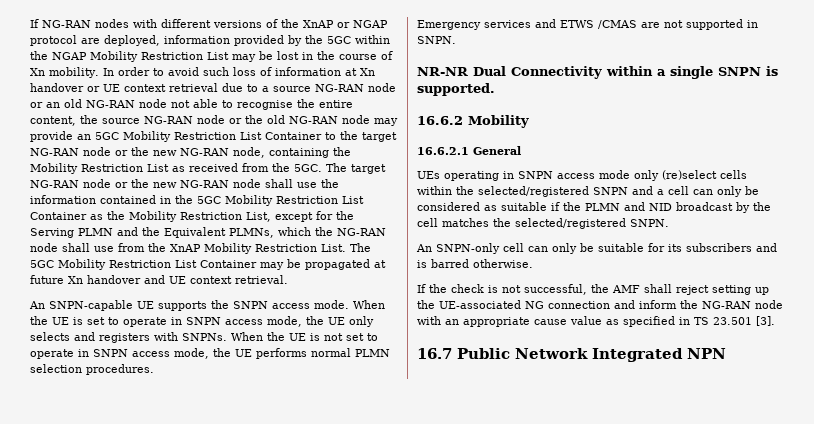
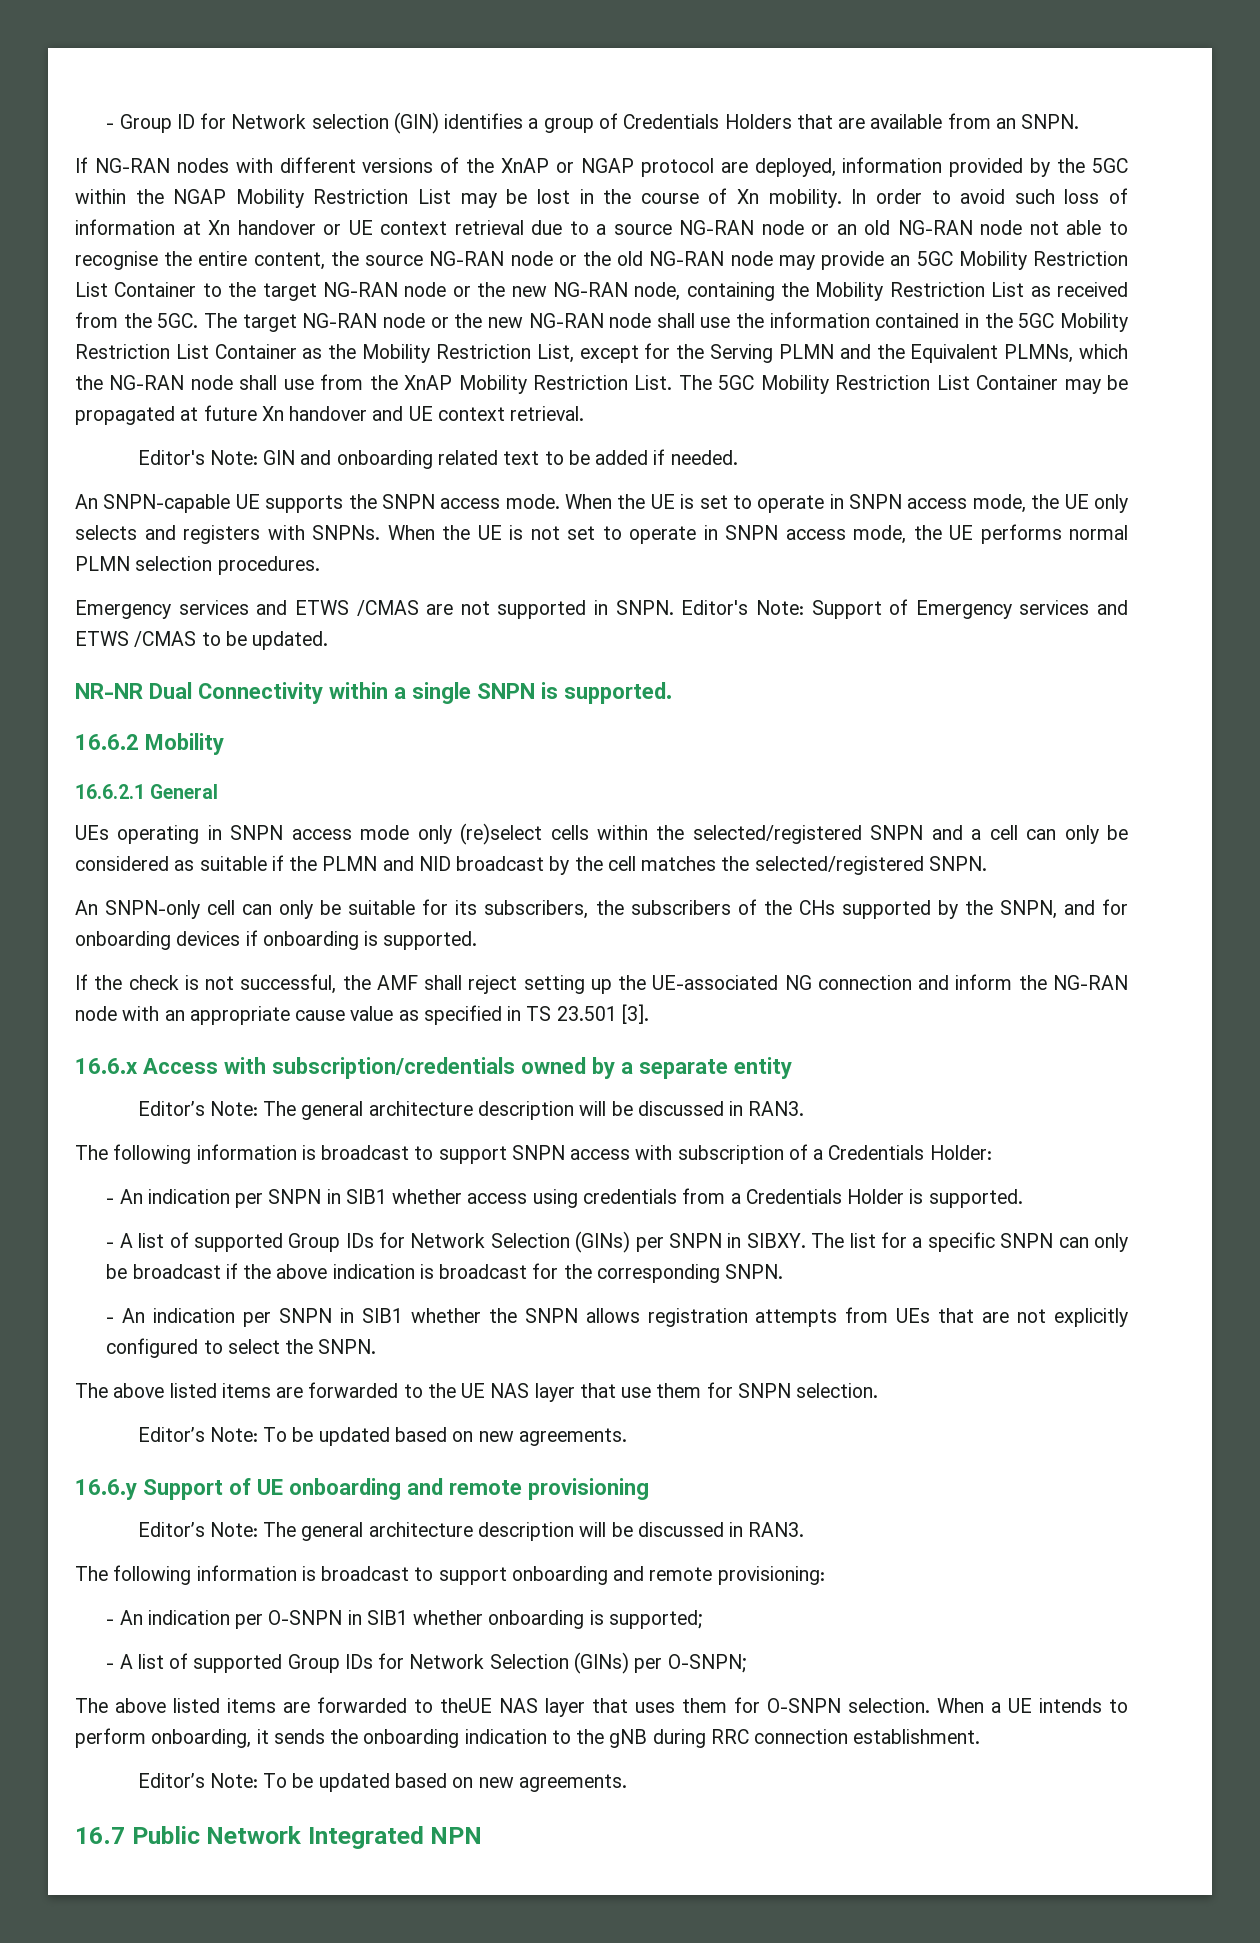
+ - Group ID for Network selection (GIN) identifies a group of Credentials Holders that are available from an SNPN.
+ Editor's Note: GIN and onboarding related text to be added if needed.
+ Editor's Note: Support of Emergency services and ETWS /CMAS to be updated.
- An SNPN-only cell can only be suitable for its subscribers and is barred otherwise.
+ An SNPN-only cell can only be suitable for its subscribers, the subscribers of the CHs supported by the SNPN, and for onboarding devices if onboarding is supported.
+ 16.6.x Access with subscription/credentials owned by a separate entity
+ Editor’s Note: The general architecture description will be discussed in RAN3.
+ The following information is broadcast to support SNPN access with subscription of a Credentials Holder:
+ - An indication per SNPN in SIB1 whether access using credentials from a Credentials Holder is supported.
+ - A list of supported Group IDs for Network Selection (GINs) per SNPN in SIBXY. The list for a specific SNPN can only be broadcast if the above indication is broadcast for the corresponding SNPN.
+ - An indication per SNPN in SIB1 whether the SNPN allows registration attempts from UEs that are not explicitly configured to select the SNPN.
+ The above listed items are forwarded to the UE NAS layer that use them for SNPN selection.
+ Editor’s Note: To be updated based on new agreements.
+ 16.6.y Support of UE onboarding and remote provisioning
+ Editor’s Note: The general architecture description will be discussed in RAN3.
+ The following information is broadcast to support onboarding and remote provisioning:
+ - An indication per O-SNPN in SIB1 whether onboarding is supported;
+ - A list of supported Group IDs for Network Selection (GINs) per O-SNPN;
+ The above listed items are forwarded to theUE NAS layer that uses them for O-SNPN selection. When a UE intends to perform onboarding, it sends the onboarding indication to the gNB during RRC connection establishment.
+ Editor’s Note: To be updated based on new agreements.

